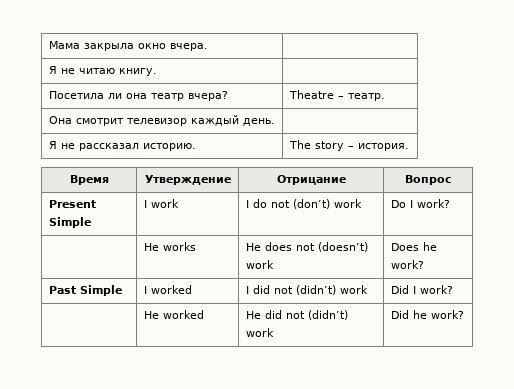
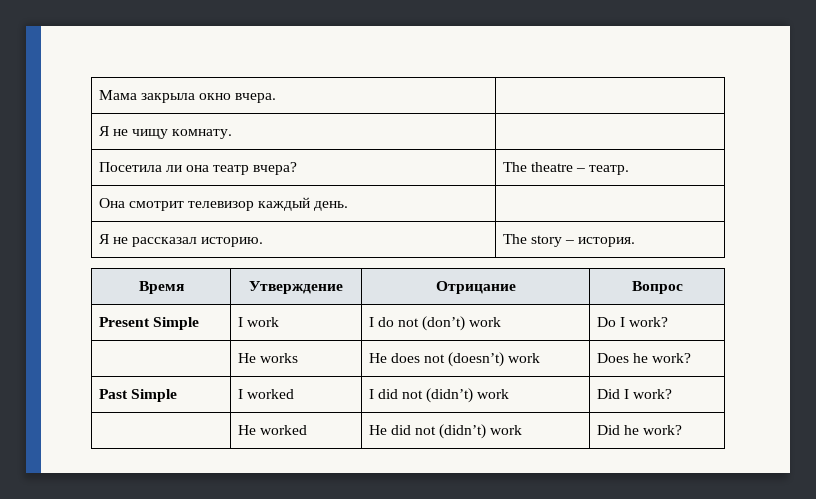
- Я не читаю книгу. |
+ Я не чищу комнату. |
- Посетила ли она театр вчера? | Theatre – театр.
+ Посетила ли она театр вчера? | The theatre – театр.

